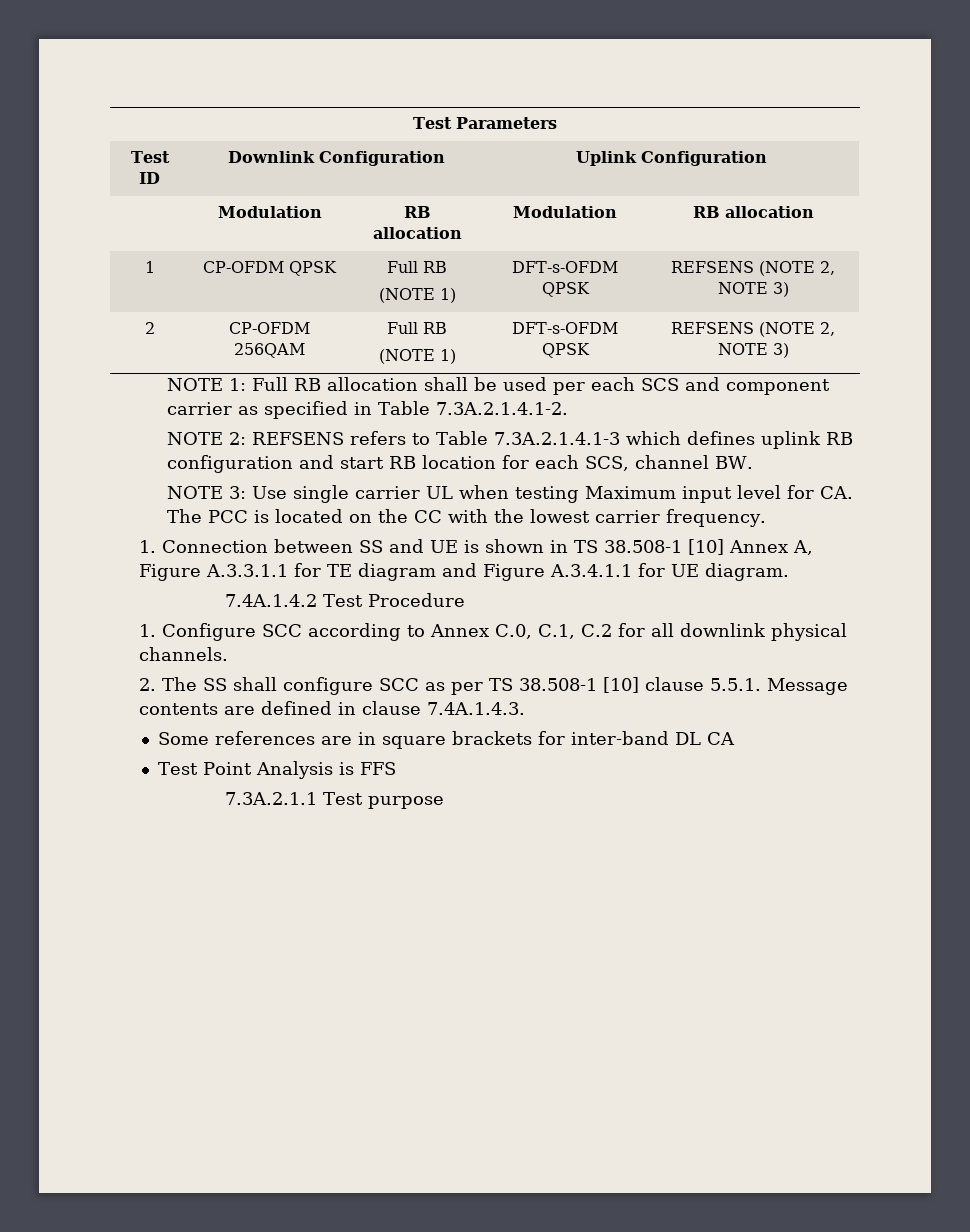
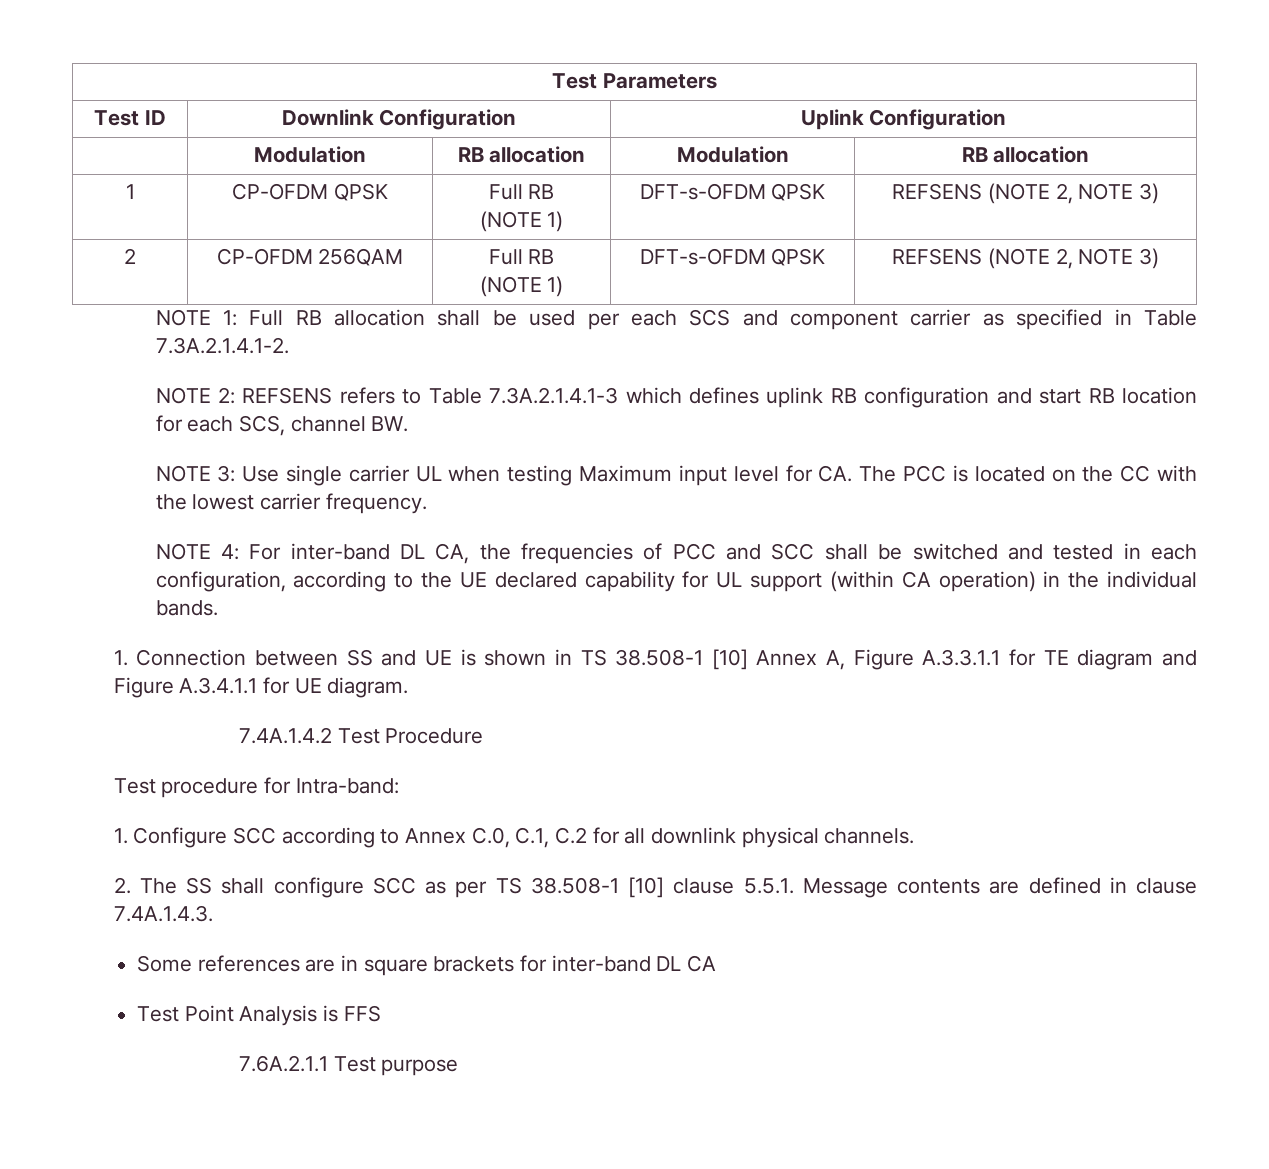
+ NOTE 4: For inter-band DL CA, the frequencies of PCC and SCC shall be switched and tested in each configuration, according to the UE declared capability for UL support (within CA operation) in the individual bands.
+ Test procedure for Intra-band:
- 7.3A.2.1.1 Test purpose
+ 7.6A.2.1.1 Test purpose

